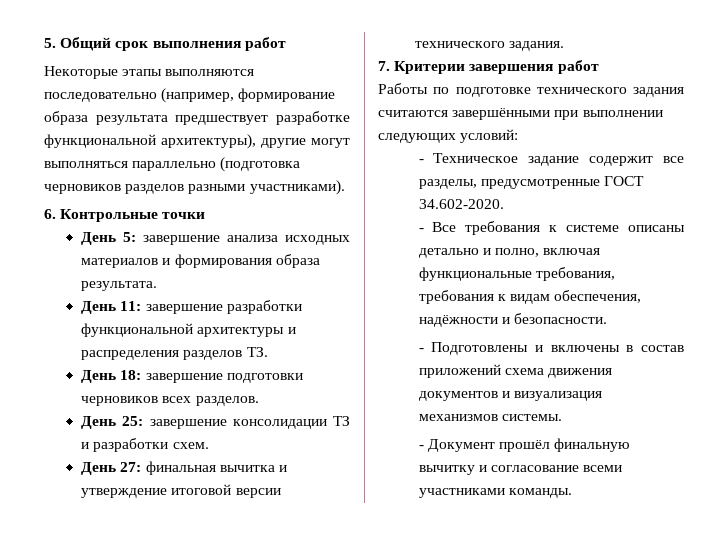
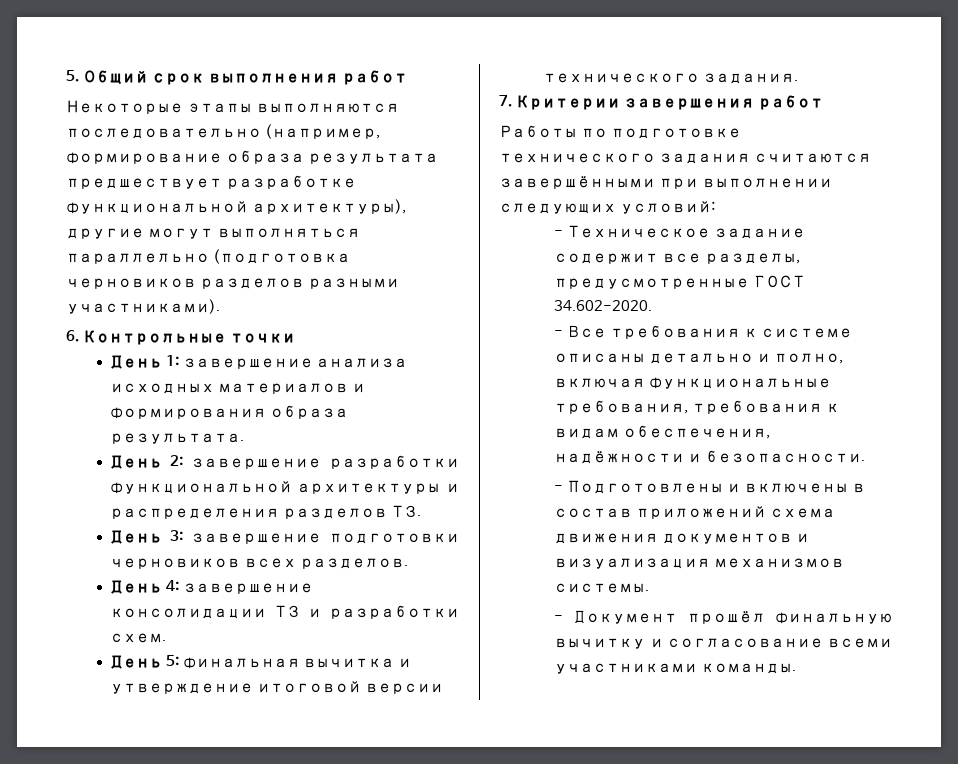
- День 5: завершение анализа исходных материалов и формирования образа результата.
+ День 1: завершение анализа исходных материалов и формирования образа результата.
- День 11: завершение разработки функциональной архитектуры и распределения разделов ТЗ.
+ День 2: завершение разработки функциональной архитектуры и распределения разделов ТЗ.
- День 18: завершение подготовки черновиков всех разделов.
+ День 3: завершение подготовки черновиков всех разделов.
- День 25: завершение консолидации ТЗ и разработки схем.
+ День 4: завершение консолидации ТЗ и разработки схем.
- День 27: финальная вычитка и утверждение итоговой версии технического задания.
+ День 5: финальная вычитка и утверждение итоговой версии технического задания.

